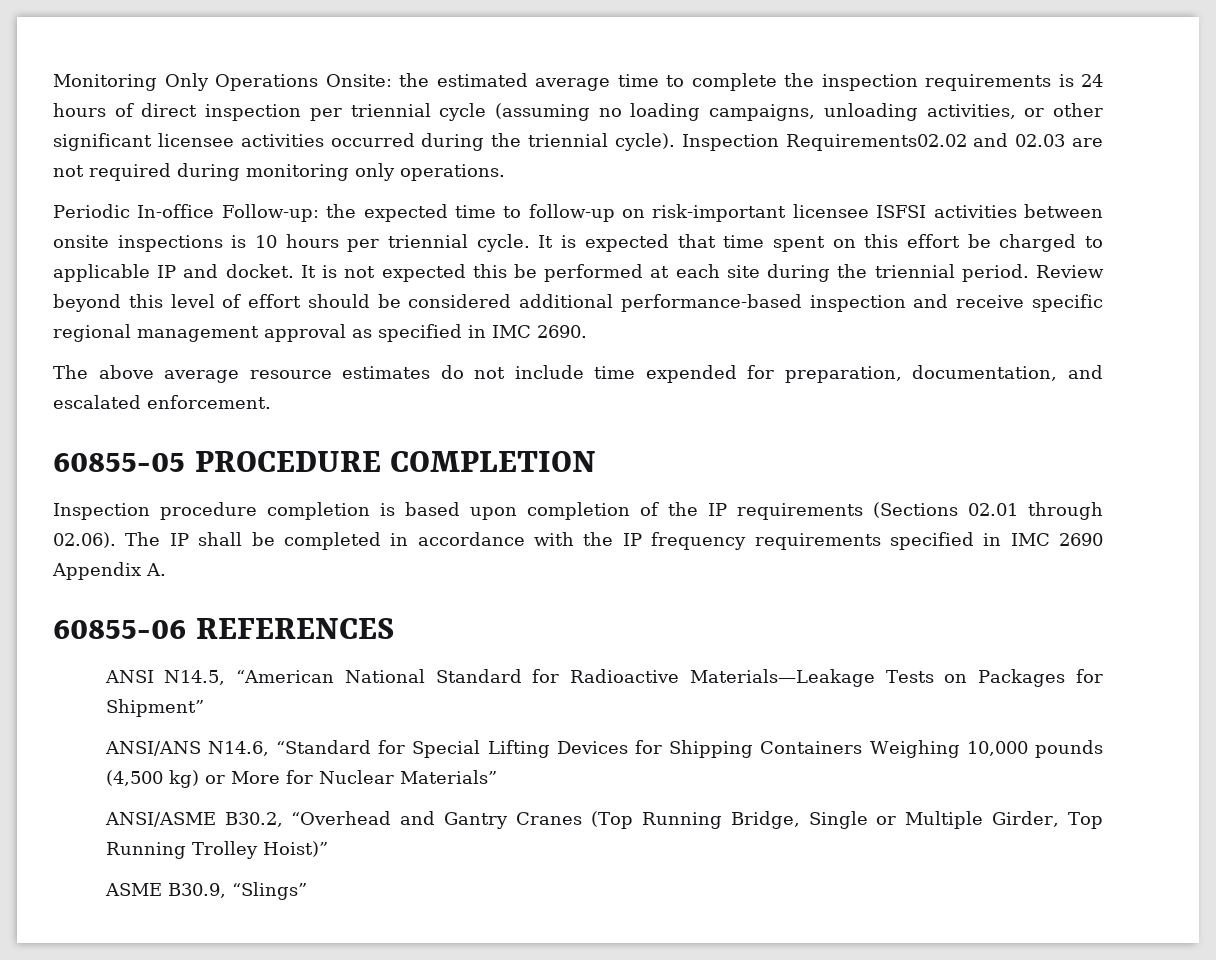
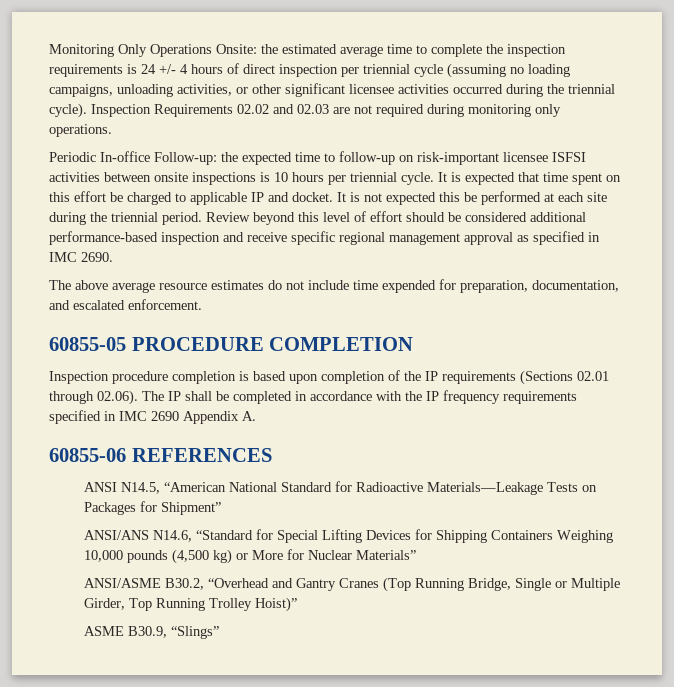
- Monitoring Only Operations Onsite: the estimated average time to complete the inspection requirements is 24 hours of direct inspection per triennial cycle (assuming no loading campaigns, unloading activities, or other significant licensee activities occurred during the triennial cycle).
+ Monitoring Only Operations Onsite: the estimated average time to complete the inspection requirements is 24 +/- 4 hours of direct inspection per triennial cycle (assuming no loading campaigns, unloading activities, or other significant licensee activities occurred during the triennial cycle).
- Inspection Requirements02.02 and 02.03 are not required during monitoring only operations.
+ Inspection Requirements 02.02 and 02.03 are not required during monitoring only operations.

